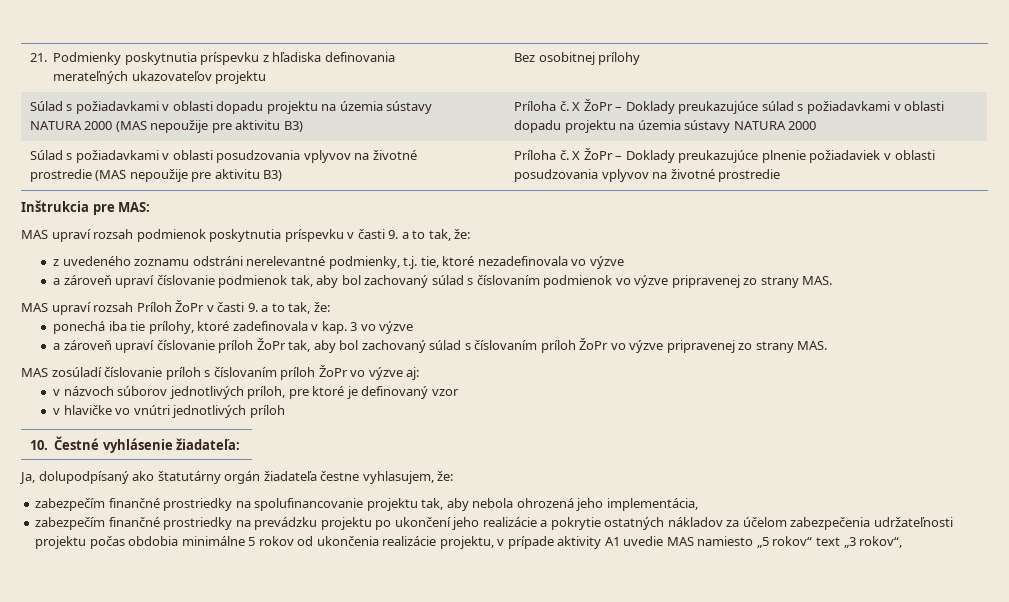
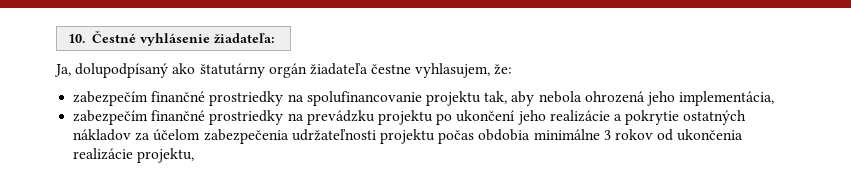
- 21. Podmienky poskytnutia príspevku z hľadiska definovania merateľných ukazovateľov projektu | Bez osobitnej prílohy
- Súlad s požiadavkami v oblasti dopadu projektu na územia sústavy NATURA 2000 (MAS nepoužije pre aktivitu B3) | Príloha č. X ŽoPr – Doklady preukazujúce súlad s požiadavkami v oblasti dopadu projektu na územia sústavy NATURA 2000
- Súlad s požiadavkami v oblasti posudzovania vplyvov na životné prostredie (MAS nepoužije pre aktivitu B3) | Príloha č. X ŽoPr – Doklady preukazujúce plnenie požiadaviek v oblasti posudzovania vplyvov na životné prostredie
- Inštrukcia pre MAS:
- MAS upraví rozsah podmienok poskytnutia príspevku v časti 9. a to tak, že:
- z uvedeného zoznamu odstráni nerelevantné podmienky, t.j. tie, ktoré nezadefinovala vo výzve
- a zároveň upraví číslovanie podmienok tak, aby bol zachovaný súlad s číslovaním podmienok vo výzve pripravenej zo strany MAS.
- MAS upraví rozsah Príloh ŽoPr v časti 9. a to tak, že:
- ponechá iba tie prílohy, ktoré zadefinovala v kap. 3 vo výzve
- a zároveň upraví číslovanie príloh ŽoPr tak, aby bol zachovaný súlad s číslovaním príloh ŽoPr vo výzve pripravenej zo strany MAS.
- MAS zosúladí číslovanie príloh s číslovaním príloh ŽoPr vo výzve aj:
- v názvoch súborov jednotlivých príloh, pre ktoré je definovaný vzor
- v hlavičke vo vnútri jednotlivých príloh
- zabezpečím finančné prostriedky na prevádzku projektu po ukončení jeho realizácie a pokrytie ostatných nákladov za účelom zabezpečenia udržateľnosti projektu počas obdobia minimálne 5 rokov od ukončenia realizácie projektu, v prípade aktivity A1 uvedie MAS namiesto „5 rokov“ text „3 rokov“,
+ zabezpečím finančné prostriedky na prevádzku projektu po ukončení jeho realizácie a pokrytie ostatných nákladov za účelom zabezpečenia udržateľnosti projektu počas obdobia minimálne 3 rokov od ukončenia realizácie projektu,

